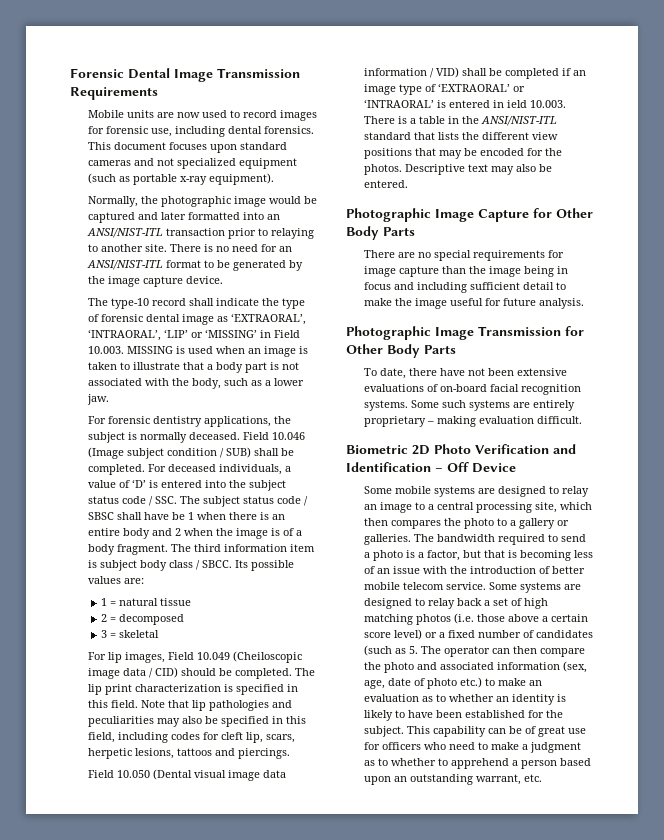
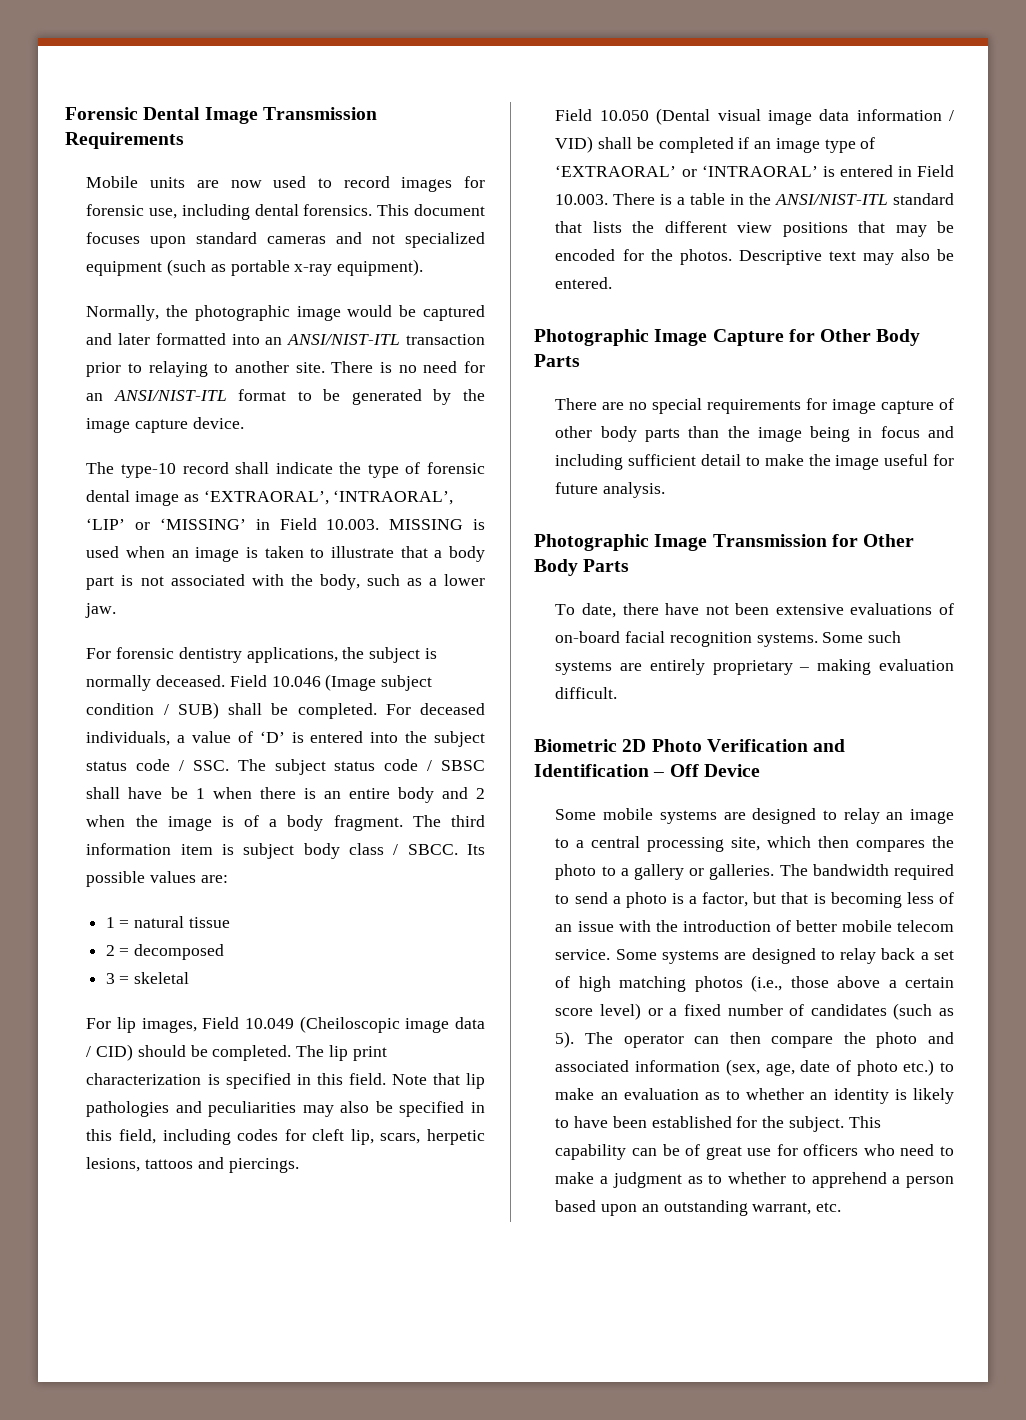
- Field 10.050 (Dental visual image data information / VID) shall be completed if an image type of ‘EXTRAORAL’ or ‘INTRAORAL’ is entered in ield 10.003. There is a table in the ANSI/NIST-ITL standard that lists the different view positions that may be encoded for the photos.
+ Field 10.050 (Dental visual image data information / VID) shall be completed if an image type of ‘EXTRAORAL’ or ‘INTRAORAL’ is entered in Field 10.003. There is a table in the ANSI/NIST-ITL standard that lists the different view positions that may be encoded for the photos.
- There are no special requirements for image capture than the image being in focus and including sufficient detail to make the image useful for future analysis.
+ There are no special requirements for image capture of other body parts than the image being in focus and including sufficient detail to make the image useful for future analysis.
- Some systems are designed to relay back a set of high matching photos (i.e. those above a certain score level) or a fixed number of candidates (such as 5. The operator can then compare the photo and associated information (sex, age, date of photo etc.) to make an evaluation as to whether an identity is likely to have been established for the subject.
+ Some systems are designed to relay back a set of high matching photos (i.e., those above a certain score level) or a fixed number of candidates (such as 5). The operator can then compare the photo and associated information (sex, age, date of photo etc.) to make an evaluation as to whether an identity is likely to have been established for the subject.

